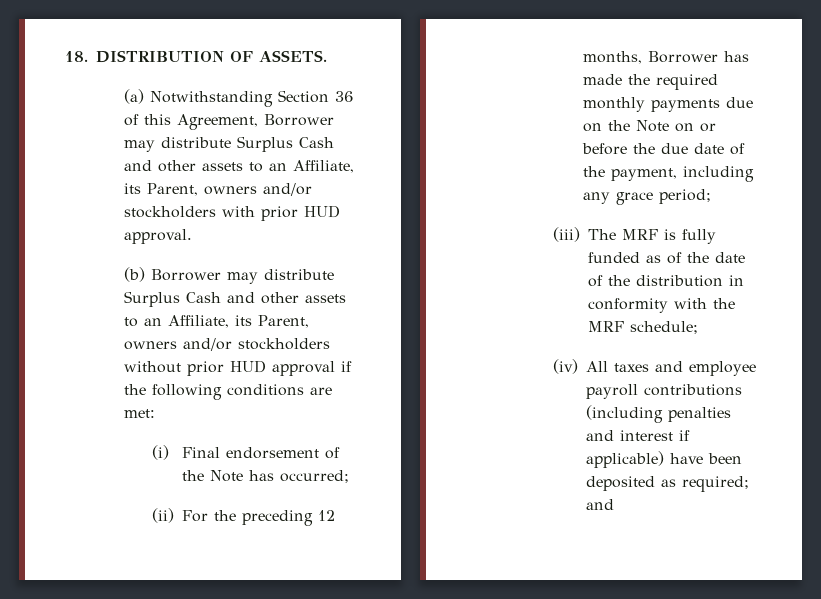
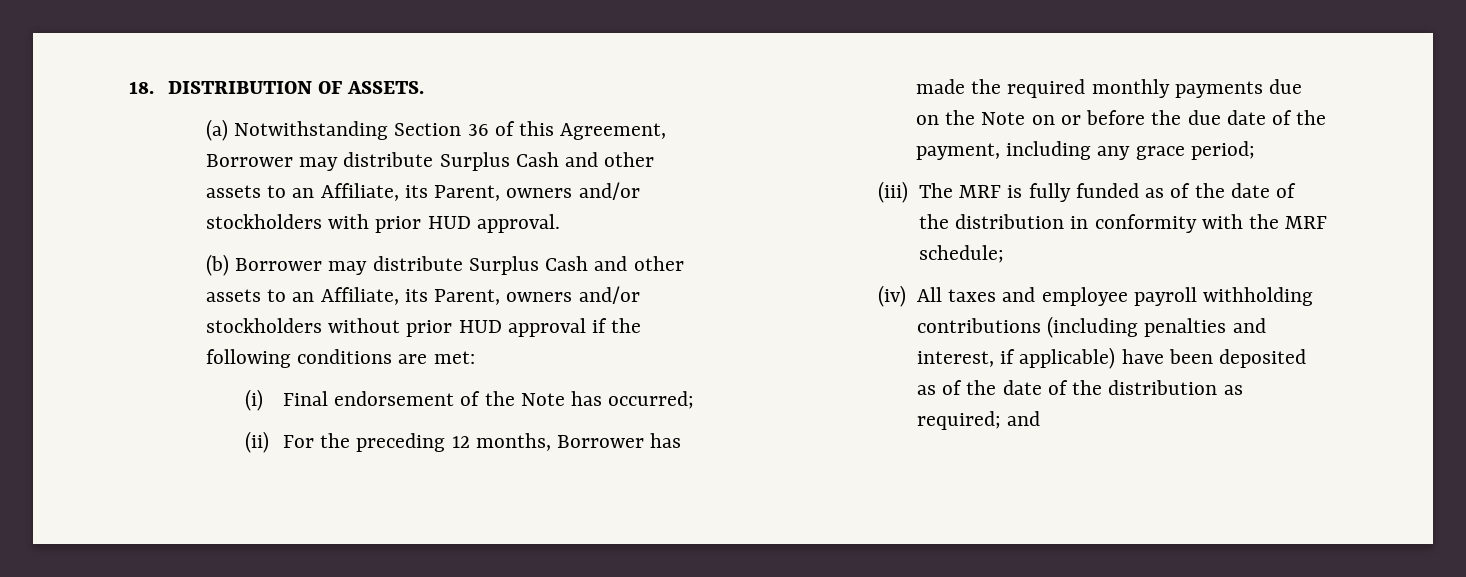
- (iv) All taxes and employee payroll contributions (including penalties and interest if applicable) have been deposited as required; and
+ (iv) All taxes and employee payroll withholding contributions (including penalties and interest, if applicable) have been deposited as of the date of the distribution as required; and

